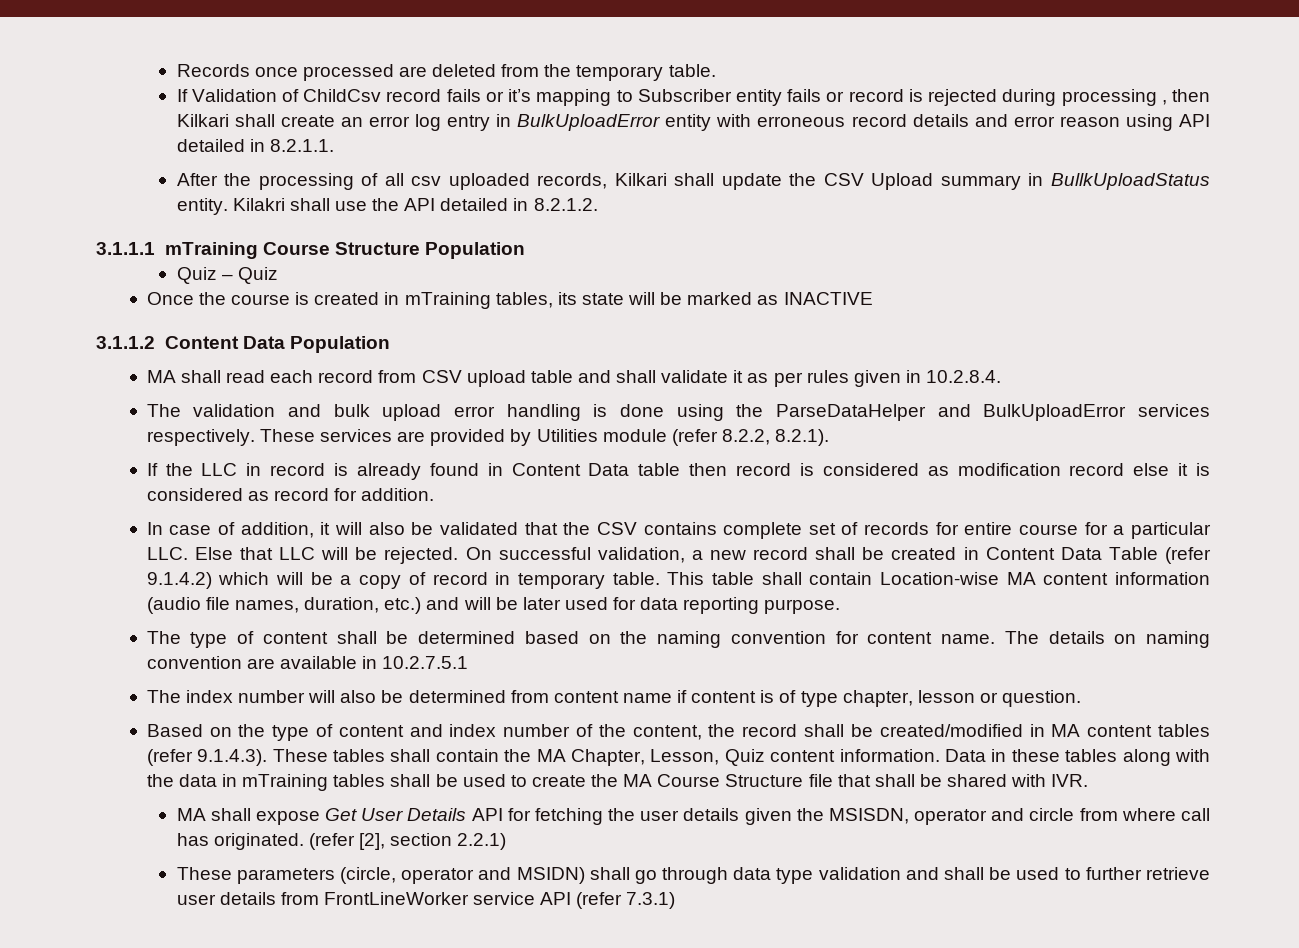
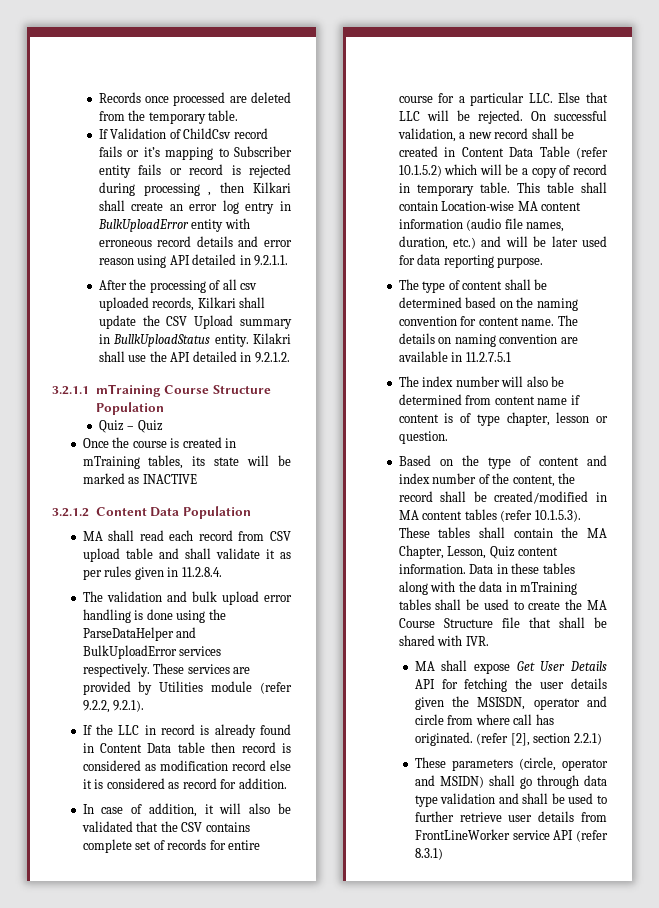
- If Validation of ChildCsv record fails or it’s mapping to Subscriber entity fails or record is rejected during processing , then Kilkari shall create an error log entry in BulkUploadError entity with erroneous record details and error reason using API detailed in 8.2.1.1.
+ If Validation of ChildCsv record fails or it’s mapping to Subscriber entity fails or record is rejected during processing , then Kilkari shall create an error log entry in BulkUploadError entity with erroneous record details and error reason using API detailed in 9.2.1.1.
- Kilakri shall use the API detailed in 8.2.1.2.
- 3.1.1.1 mTraining Course Structure Population
+ Kilakri shall use the API detailed in 9.2.1.2.
+ 3.2.1.1 mTraining Course Structure Population
- 3.1.1.2 Content Data Population
+ 3.2.1.2 Content Data Population
- MA shall read each record from CSV upload table and shall validate it as per rules given in 10.2.8.4.
+ MA shall read each record from CSV upload table and shall validate it as per rules given in 11.2.8.4.
- These services are provided by Utilities module (refer 8.2.2, 8.2.1).
+ These services are provided by Utilities module (refer 9.2.2, 9.2.1).
- On successful validation, a new record shall be created in Content Data Table (refer 9.1.4.2) which will be a copy of record in temporary table.
+ On successful validation, a new record shall be created in Content Data Table (refer 10.1.5.2) which will be a copy of record in temporary table.
- The details on naming convention are available in 10.2.7.5.1
+ The details on naming convention are available in 11.2.7.5.1
- Based on the type of content and index number of the content, the record shall be created/modified in MA content tables (refer 9.1.4.3). These tables shall contain the MA Chapter, Lesson, Quiz content information.
+ Based on the type of content and index number of the content, the record shall be created/modified in MA content tables (refer 10.1.5.3). These tables shall contain the MA Chapter, Lesson, Quiz content information.
- These parameters (circle, operator and MSIDN) shall go through data type validation and shall be used to further retrieve user details from FrontLineWorker service API (refer 7.3.1)
+ These parameters (circle, operator and MSIDN) shall go through data type validation and shall be used to further retrieve user details from FrontLineWorker service API (refer 8.3.1)

